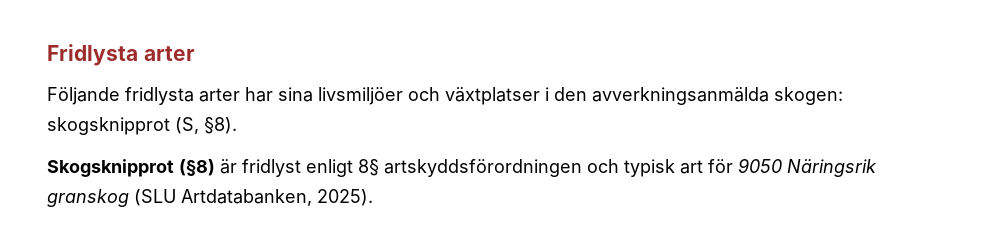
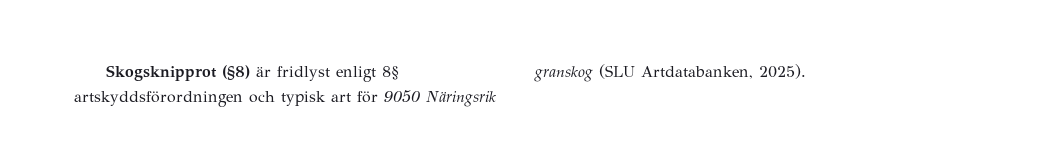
- Fridlysta arter
- Följande fridlysta arter har sina livsmiljöer och växtplatser i den avverkningsanmälda skogen: skogsknipprot (S, §8).

